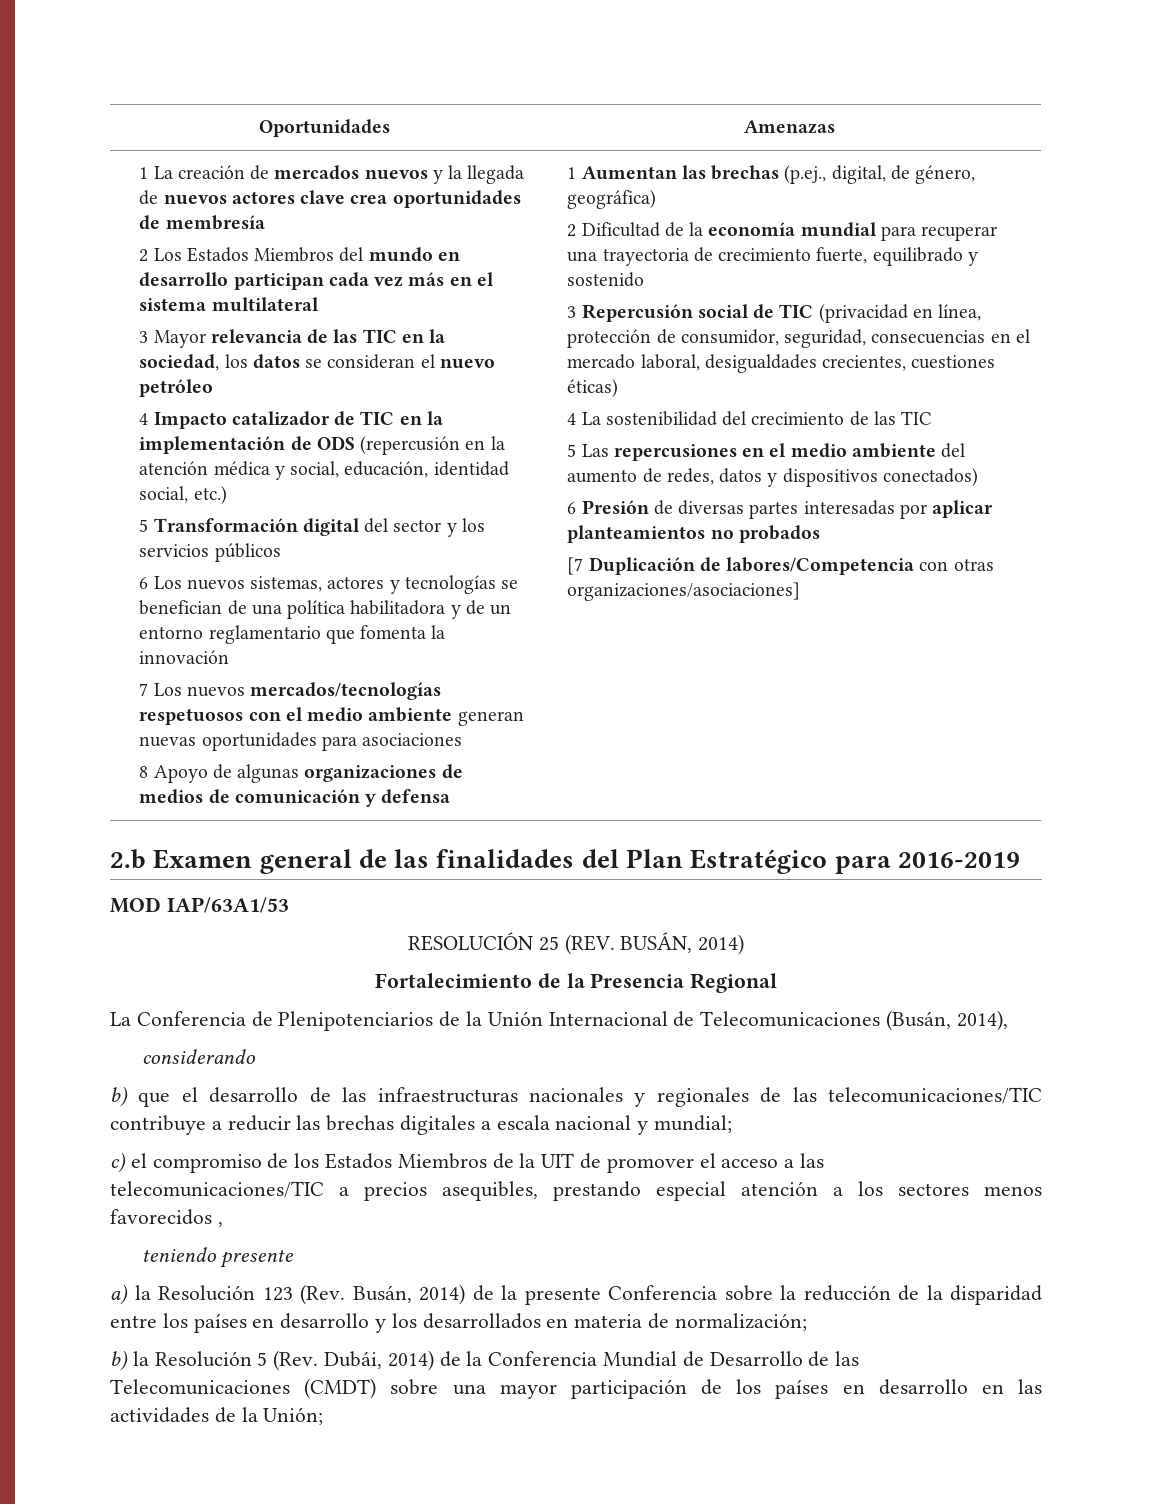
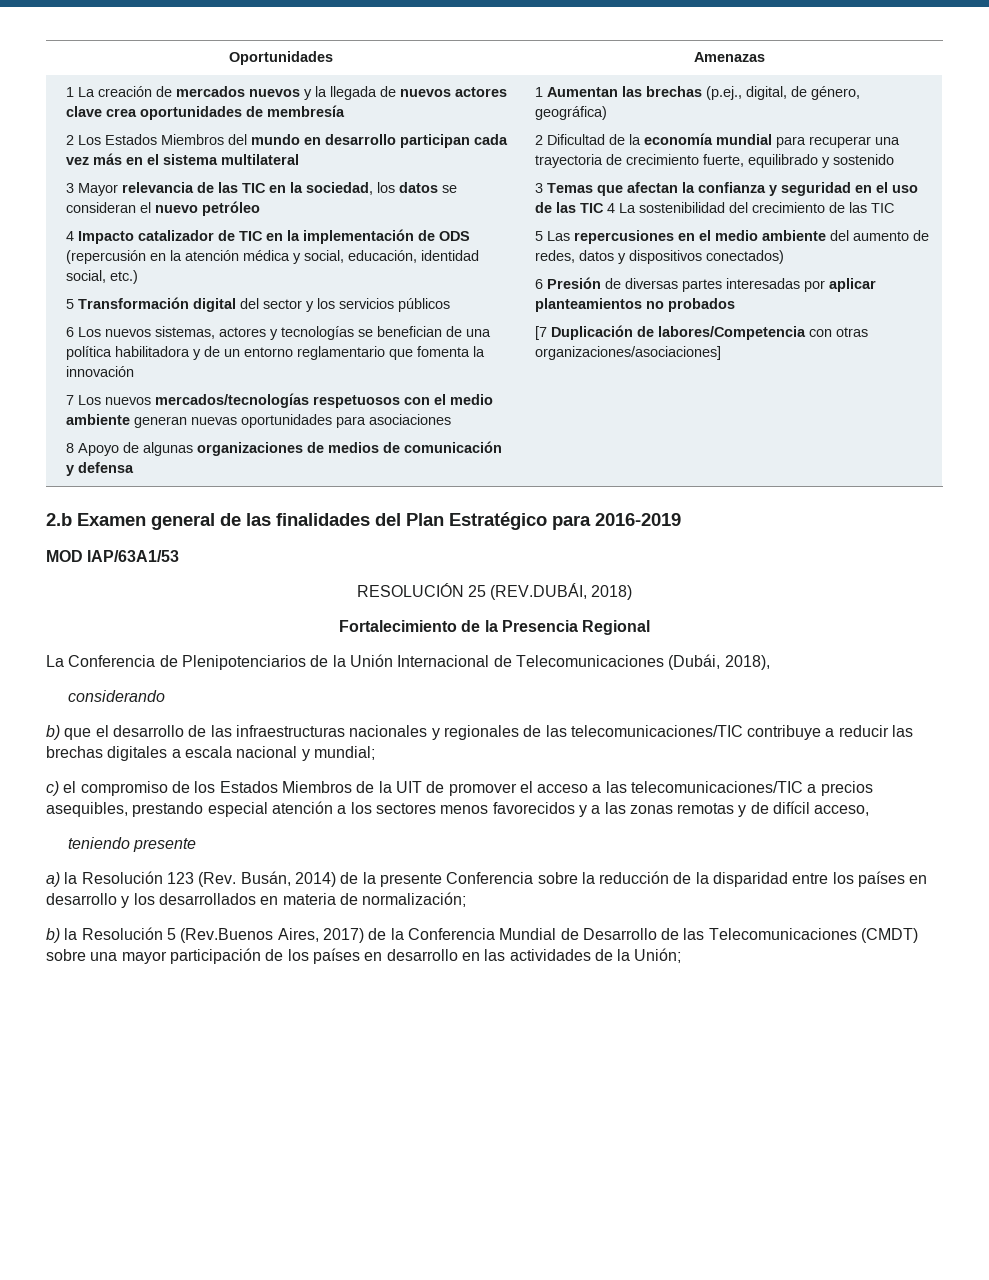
- 3 Repercusión social de TIC (privacidad en línea, protección de consumidor, seguridad, consecuencias en el mercado laboral, desigualdades crecientes, cuestiones éticas)
- 4 La sostenibilidad del crecimiento de las TIC
+ 3 Temas que afectan la confianza y seguridad en el uso de las TIC 4 La sostenibilidad del crecimiento de las TIC
- RESOLUCIÓN 25 (REV. BUSÁN, 2014)
+ RESOLUCIÓN 25 (REV.DUBÁI, 2018)
- La Conferencia de Plenipotenciarios de la Unión Internacional de Telecomunicaciones (Busán, 2014),
+ La Conferencia de Plenipotenciarios de la Unión Internacional de Telecomunicaciones (Dubái, 2018),
- c) el compromiso de los Estados Miembros de la UIT de promover el acceso a las telecomunicaciones/TIC a precios asequibles, prestando especial atención a los sectores menos favorecidos ,
+ c) el compromiso de los Estados Miembros de la UIT de promover el acceso a las telecomunicaciones/TIC a precios asequibles, prestando especial atención a los sectores menos favorecidos y a las zonas remotas y de difícil acceso,
- b) la Resolución 5 (Rev. Dubái, 2014) de la Conferencia Mundial de Desarrollo de las Telecomunicaciones (CMDT) sobre una mayor participación de los países en desarrollo en las actividades de la Unión;
+ b) la Resolución 5 (Rev.Buenos Aires, 2017) de la Conferencia Mundial de Desarrollo de las Telecomunicaciones (CMDT) sobre una mayor participación de los países en desarrollo en las actividades de la Unión;

